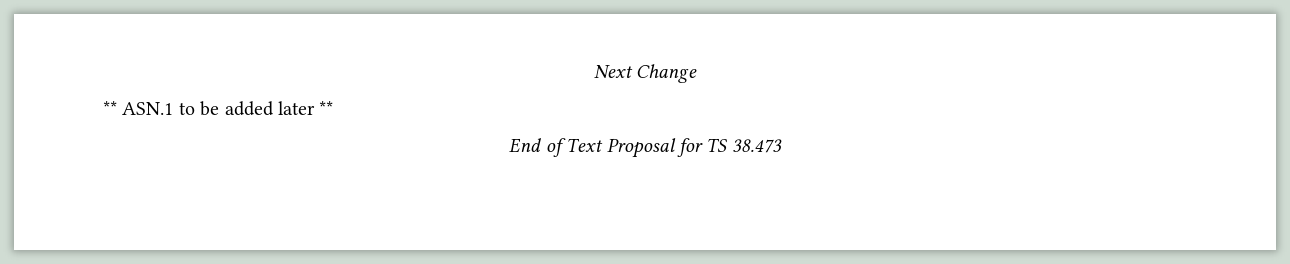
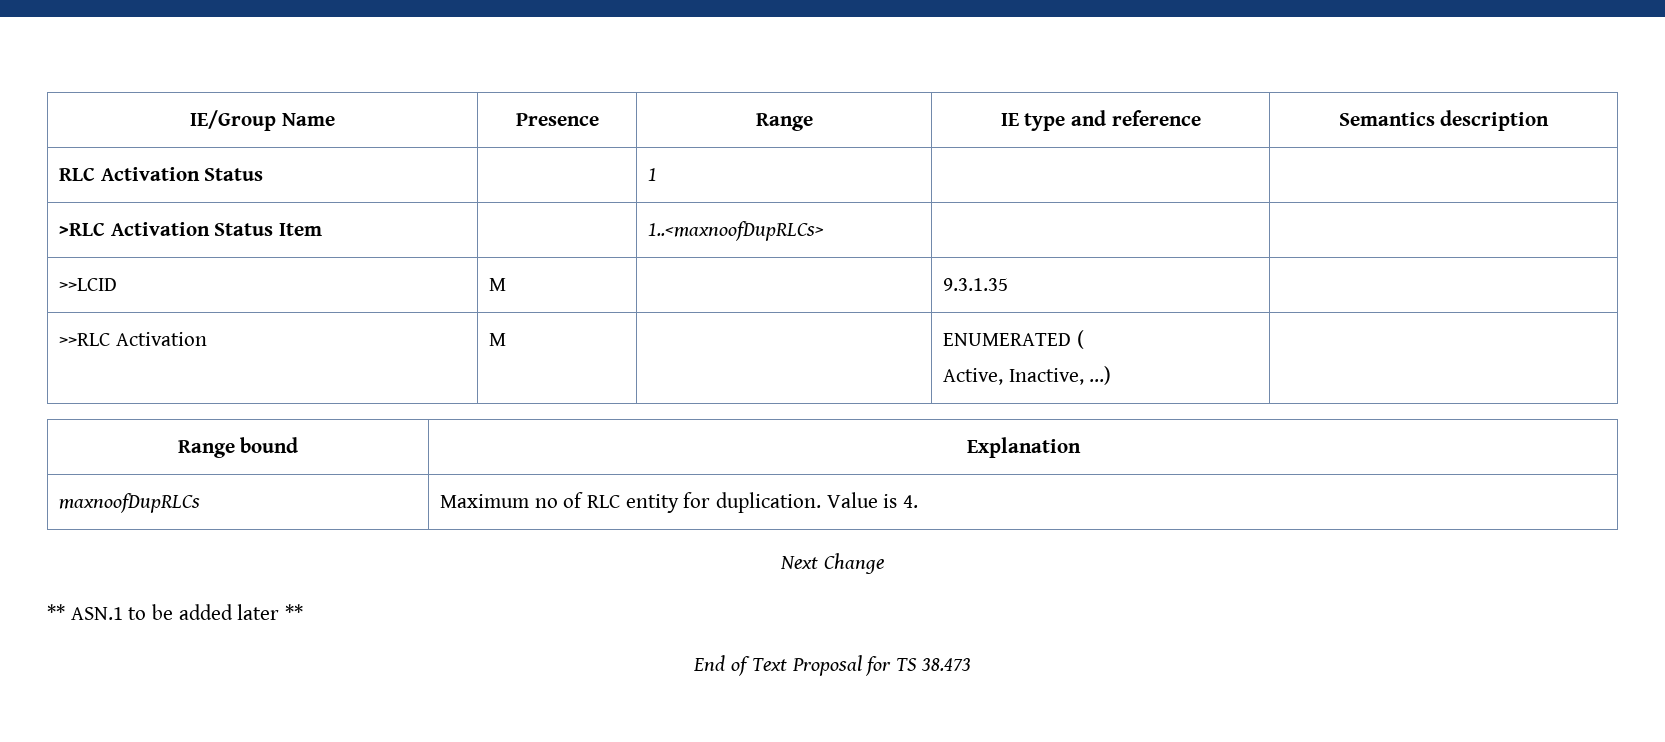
+ IE/Group Name | Presence | Range | IE type and reference | Semantics description
+ RLC Activation Status | | 1 | |
+ >RLC Activation Status Item | | 1..<maxnoofDupRLCs> | |
+ >>LCID | M | | 9.3.1.35 |
+ >>RLC Activation | M | | ENUMERATED (
+ Active, Inactive, …) |
+ Range bound | Explanation
+ maxnoofDupRLCs | Maximum no of RLC entity for duplication. Value is 4.

